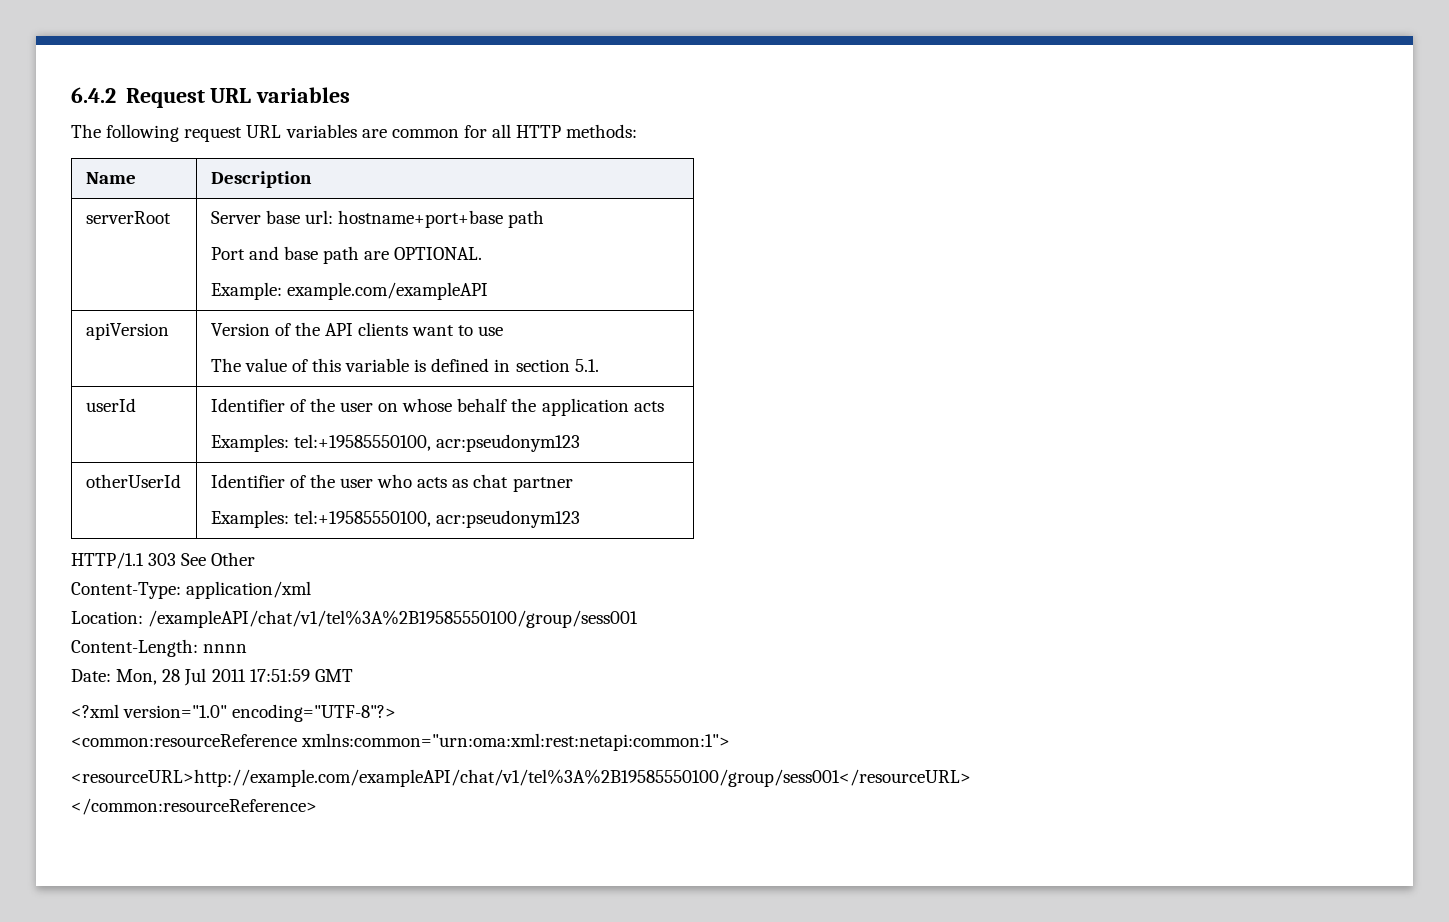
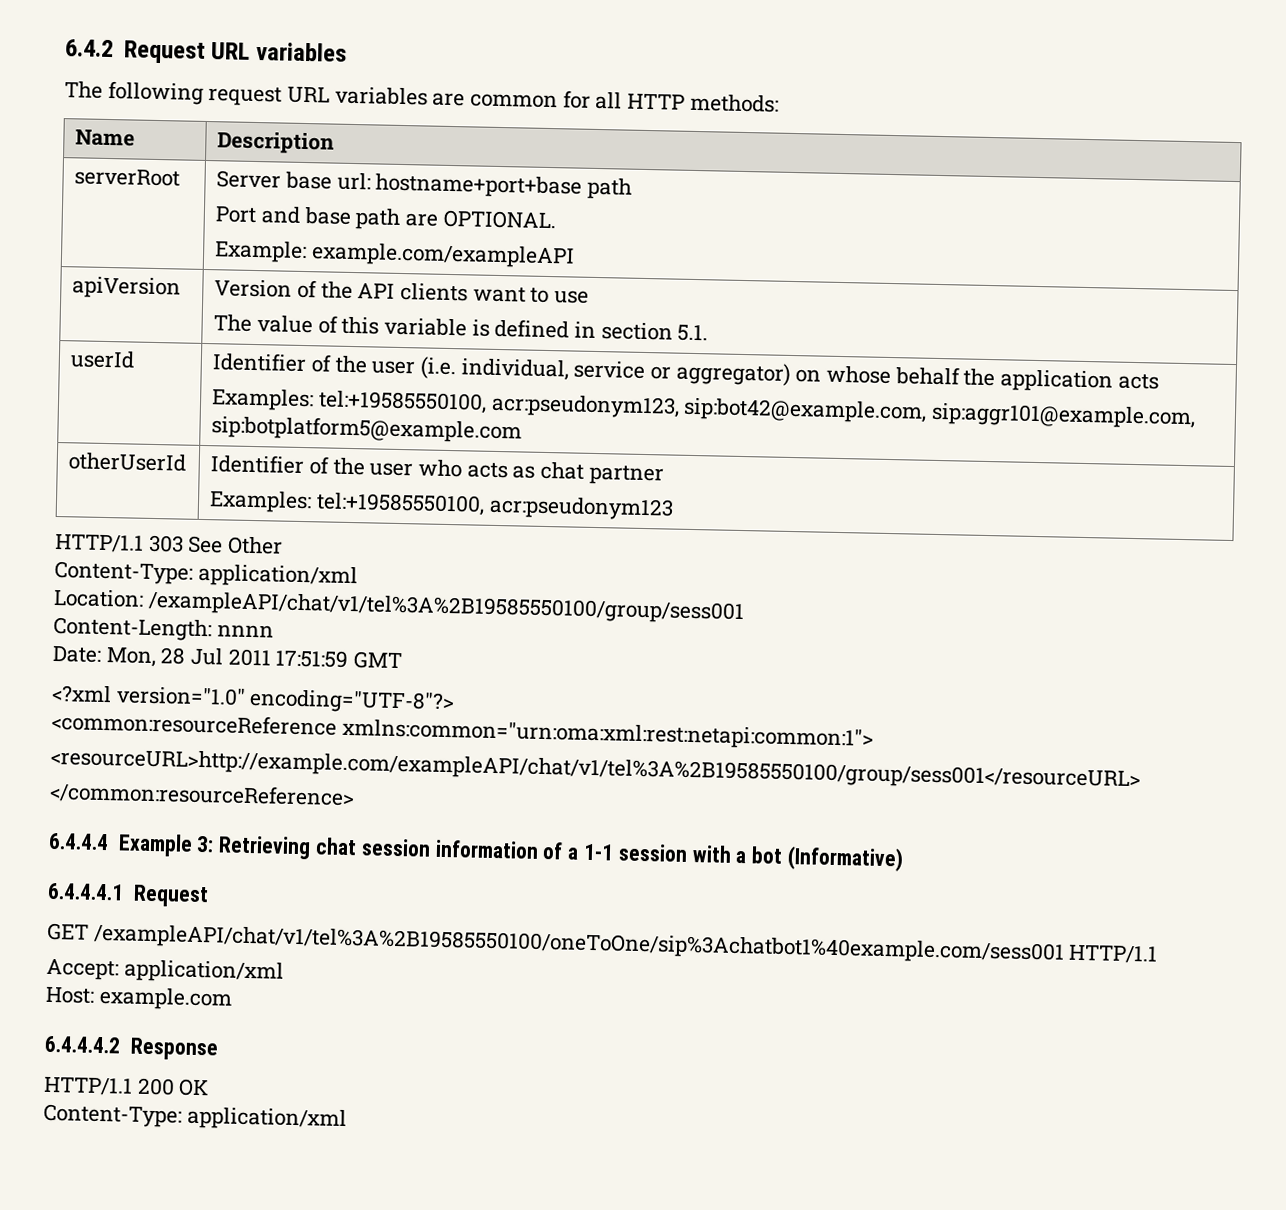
- userId | Identifier of the user on whose behalf the application acts
- Examples: tel:+19585550100, acr:pseudonym123
+ userId | Identifier of the user (i.e. individual, service or aggregator) on whose behalf the application acts
+ Examples: tel:+19585550100, acr:pseudonym123, sip:bot42@example.com, sip:aggr101@example.com, sip:botplatform5@example.com
+ 6.4.4.4 Example 3: Retrieving chat session information of a 1-1 session with a bot (Informative)
+ 6.4.4.4.1 Request
+ GET /exampleAPI/chat/v1/tel%3A%2B19585550100/oneToOne/sip%3Achatbot1%40example.com/sess001 HTTP/1.1
+ Accept: application/xml
+ Host: example.com
+ 6.4.4.4.2 Response
+ HTTP/1.1 200 OK
+ Content-Type: application/xml

